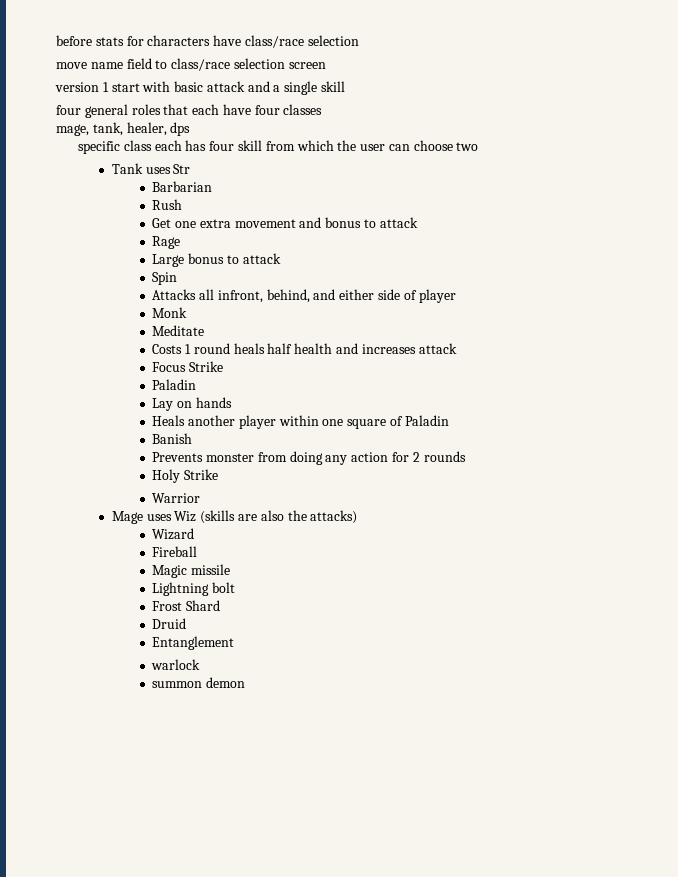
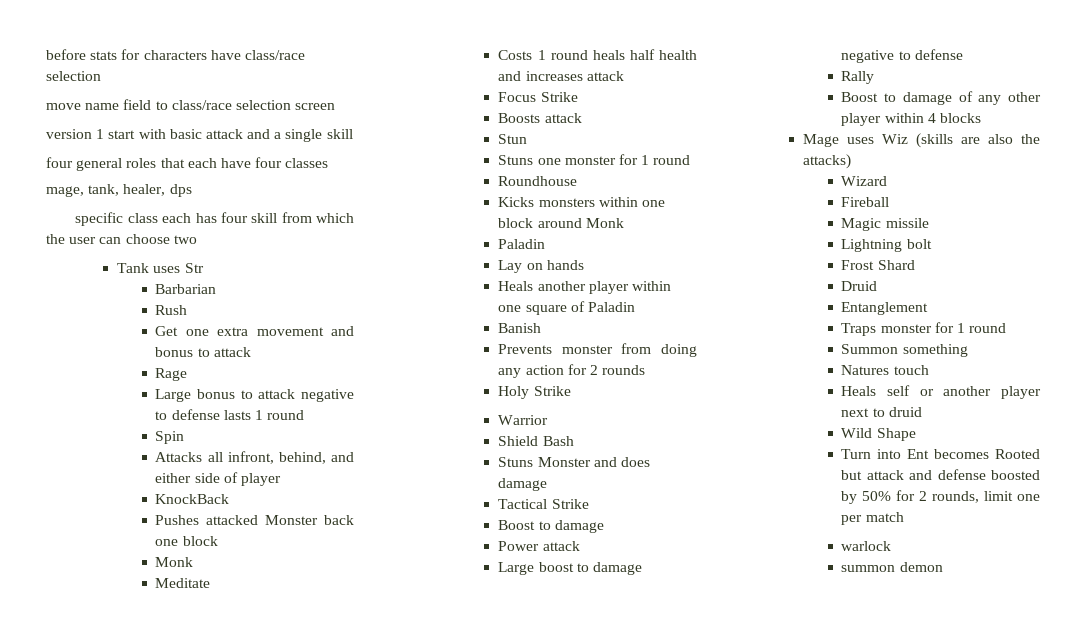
- Large bonus to attack
+ Large bonus to attack negative to defense lasts 1 round
+ KnockBack
+ Pushes attacked Monster back one block
+ Boosts attack
+ Stun
+ Stuns one monster for 1 round
+ Roundhouse
+ Kicks monsters within one block around Monk
+ Shield Bash
+ Stuns Monster and does damage
+ Tactical Strike
+ Boost to damage
+ Power attack
+ Large boost to damage negative to defense
+ Rally
+ Boost to damage of any other player within 4 blocks
+ Traps monster for 1 round
+ Summon something
+ Natures touch
+ Heals self or another player next to druid
+ Wild Shape
+ Turn into Ent becomes Rooted but attack and defense boosted by 50% for 2 rounds, limit one per match

